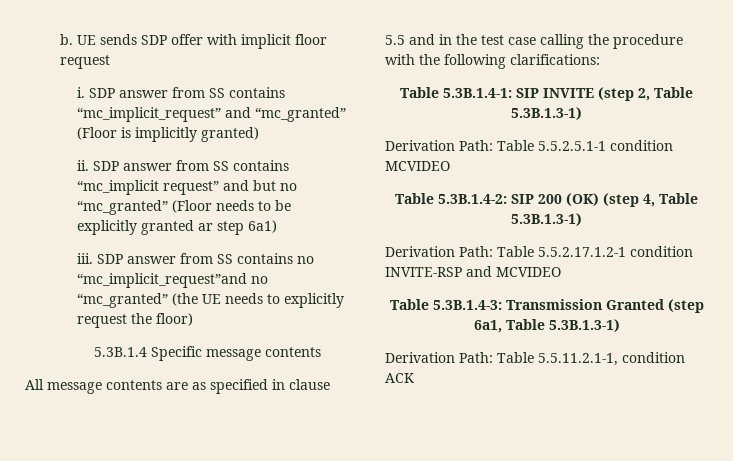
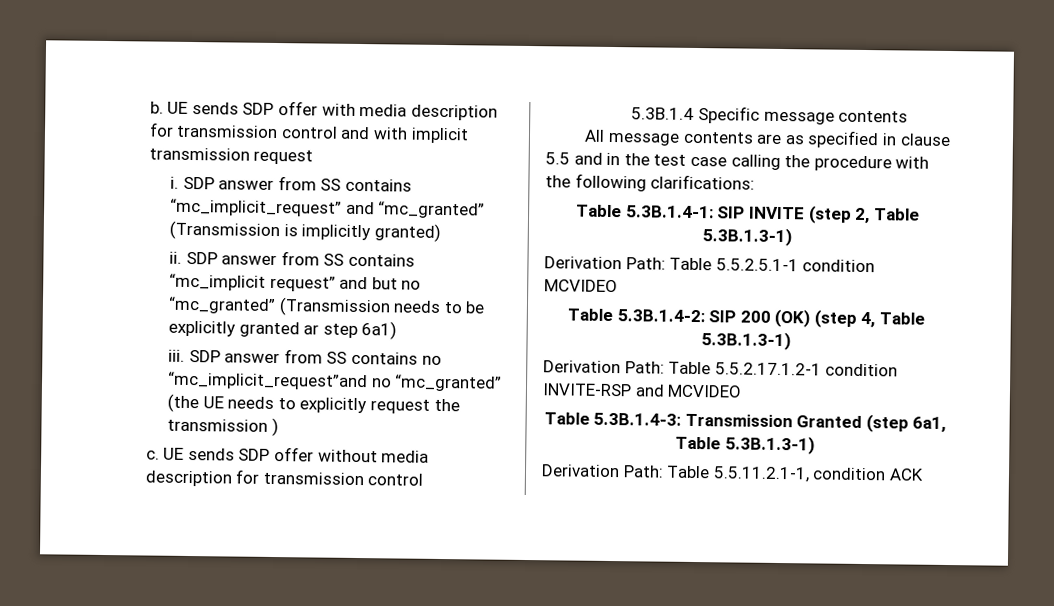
- UE sends SDP offer with implicit floor request
+ UE sends SDP offer with media description for transmission control and with implicit transmission request
- SDP answer from SS contains “mc_implicit_request” and “mc_granted” (Floor is implicitly granted)
+ SDP answer from SS contains “mc_implicit_request” and “mc_granted” (Transmission is implicitly granted)
- SDP answer from SS contains “mc_implicit request” and but no “mc_granted” (Floor needs to be explicitly granted ar step 6a1)
+ SDP answer from SS contains “mc_implicit request” and but no “mc_granted” (Transmission needs to be explicitly granted ar step 6a1)
- SDP answer from SS contains no “mc_implicit_request”and no “mc_granted” (the UE needs to explicitly request the floor)
+ SDP answer from SS contains no “mc_implicit_request”and no “mc_granted” (the UE needs to explicitly request the transmission )
+ c. UE sends SDP offer without media description for transmission control

